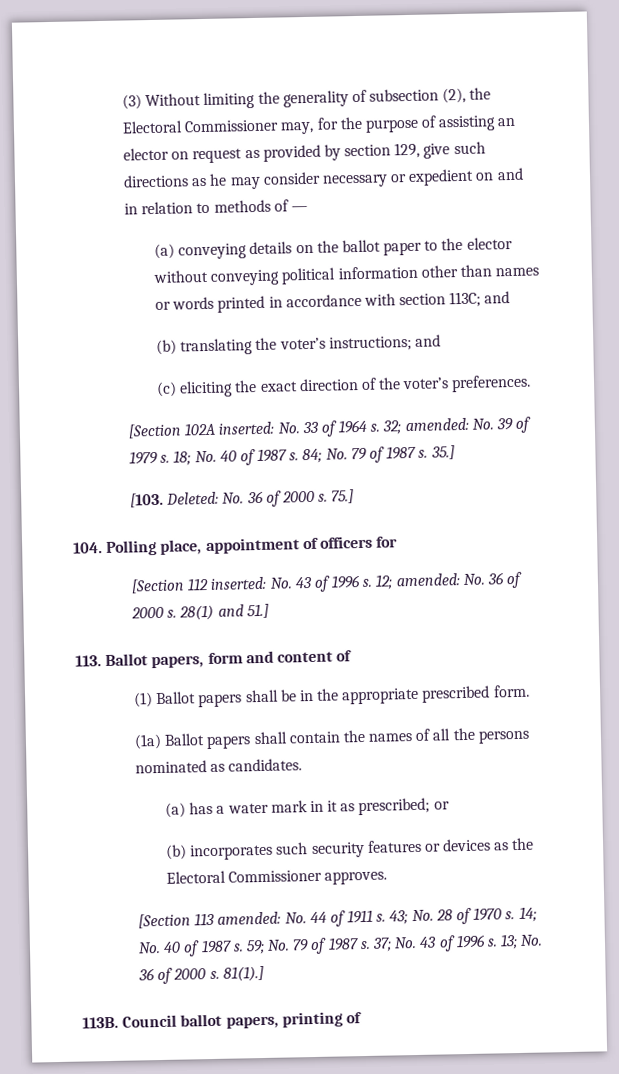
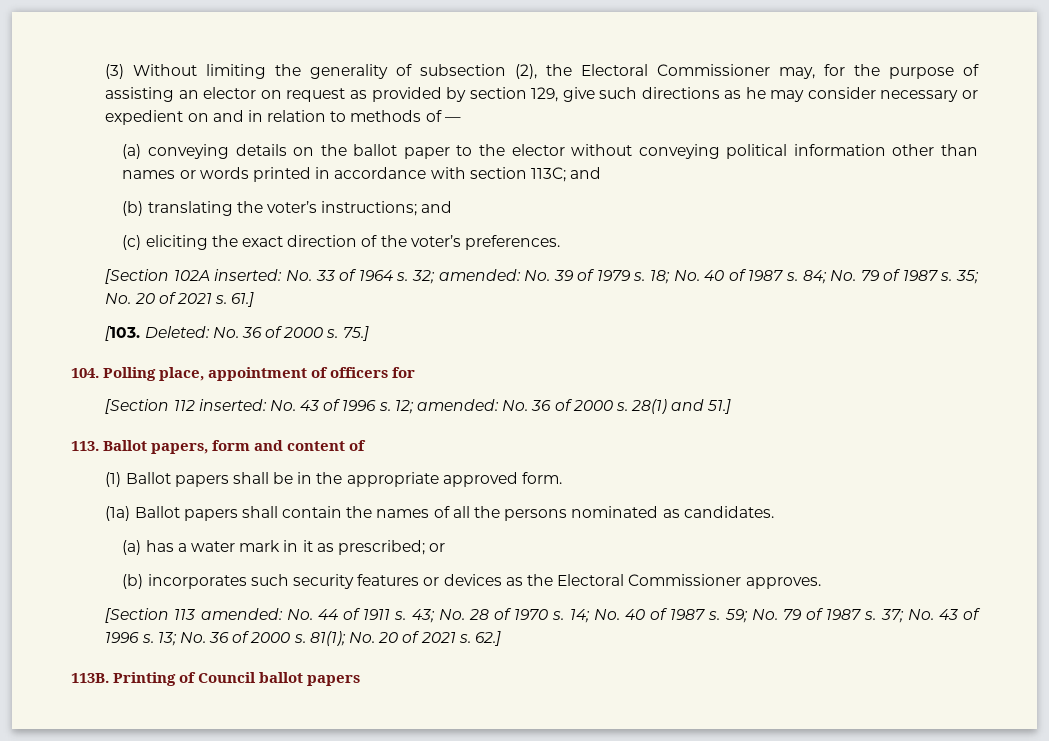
- 35.]
+ 35; No. 20 of 2021 s. 61.]
- (1) Ballot papers shall be in the appropriate prescribed form.
+ (1) Ballot papers shall be in the appropriate approved form.
- 81(1).]
- 113B. Council ballot papers, printing of
+ 81(1); No. 20 of 2021 s. 62.]
+ 113B. Printing of Council ballot papers

